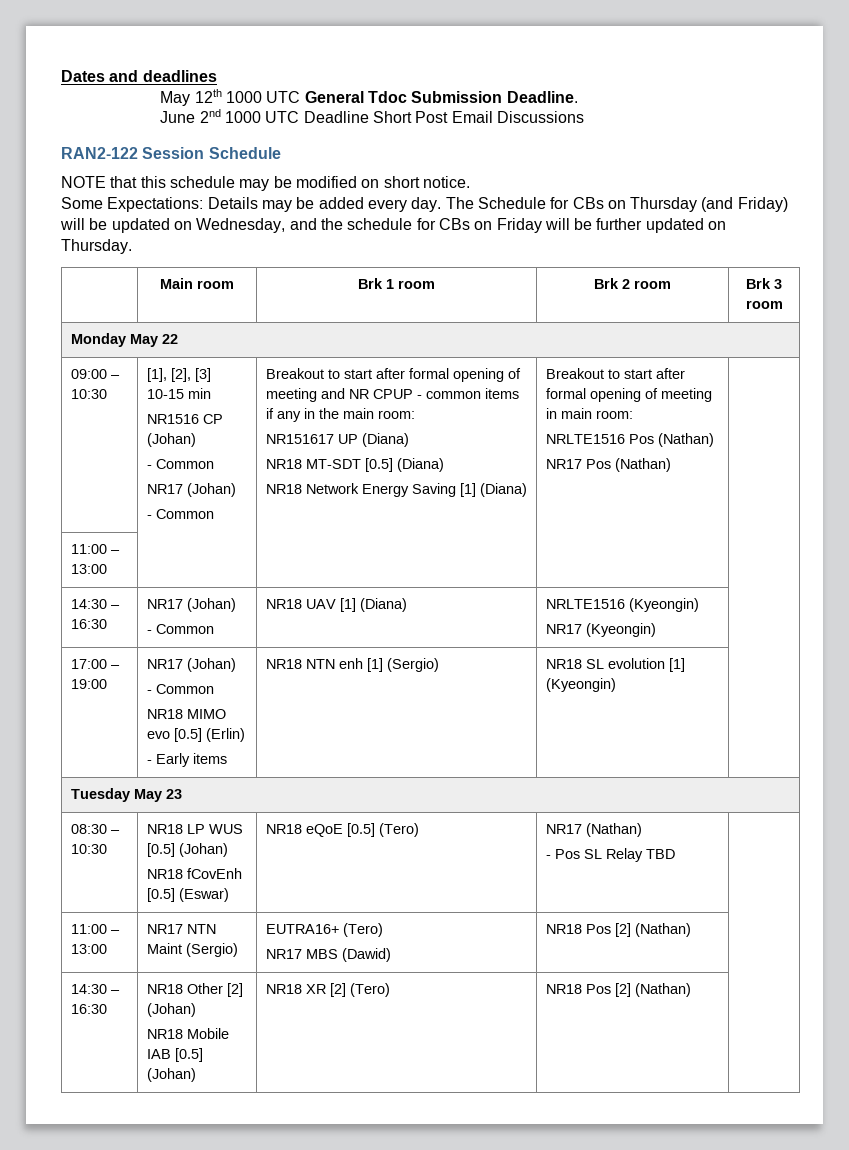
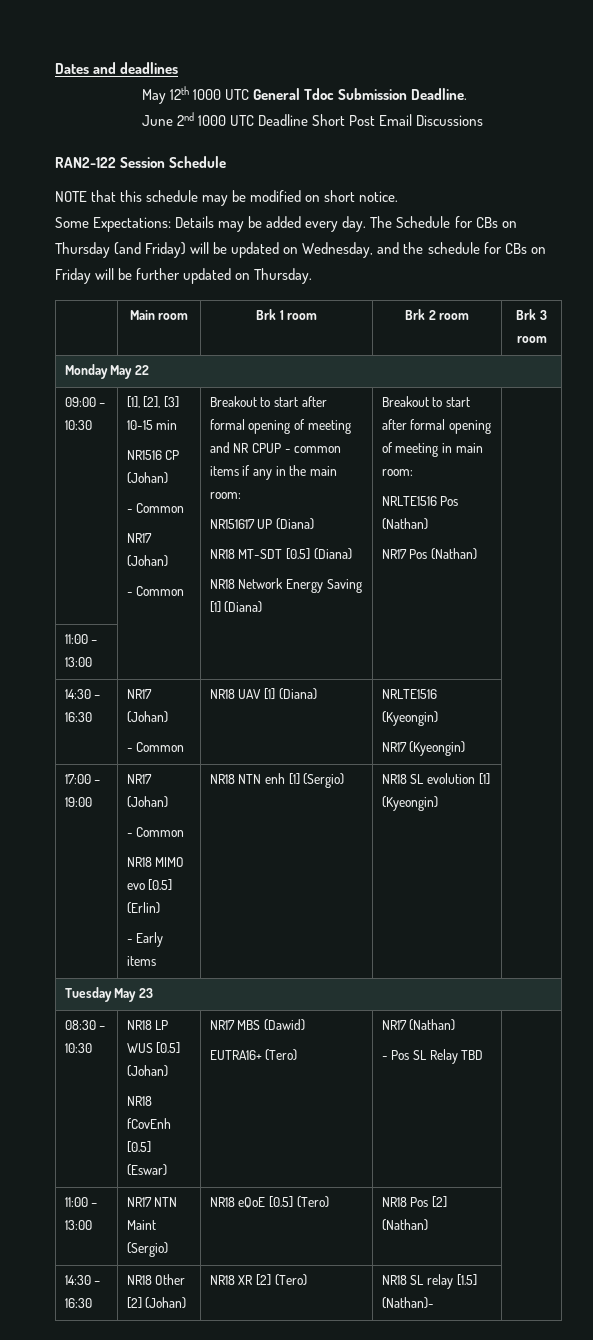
  08:30 – 10:30 | NR18 LP WUS [0.5] (Johan)
- NR18 fCovEnh [0.5] (Eswar) | NR18 eQoE [0.5] (Tero) | NR17 (Nathan)
+ NR18 fCovEnh [0.5] (Eswar) | NR17 MBS (Dawid)
+ EUTRA16+ (Tero) | NR17 (Nathan)
- 11:00 – 13:00 | NR17 NTN Maint (Sergio) | EUTRA16+ (Tero)
- NR17 MBS (Dawid) | NR18 Pos [2] (Nathan) |
+ 11:00 – 13:00 | NR17 NTN Maint (Sergio) | NR18 eQoE [0.5] (Tero) | NR18 Pos [2] (Nathan) |
- 14:30 – 16:30 | NR18 Other [2] (Johan)
- NR18 Mobile IAB [0.5] (Johan) | NR18 XR [2] (Tero) | NR18 Pos [2] (Nathan) |
+ 14:30 – 16:30 | NR18 Other [2] (Johan) | NR18 XR [2] (Tero) | NR18 SL relay [1.5] (Nathan)- |

